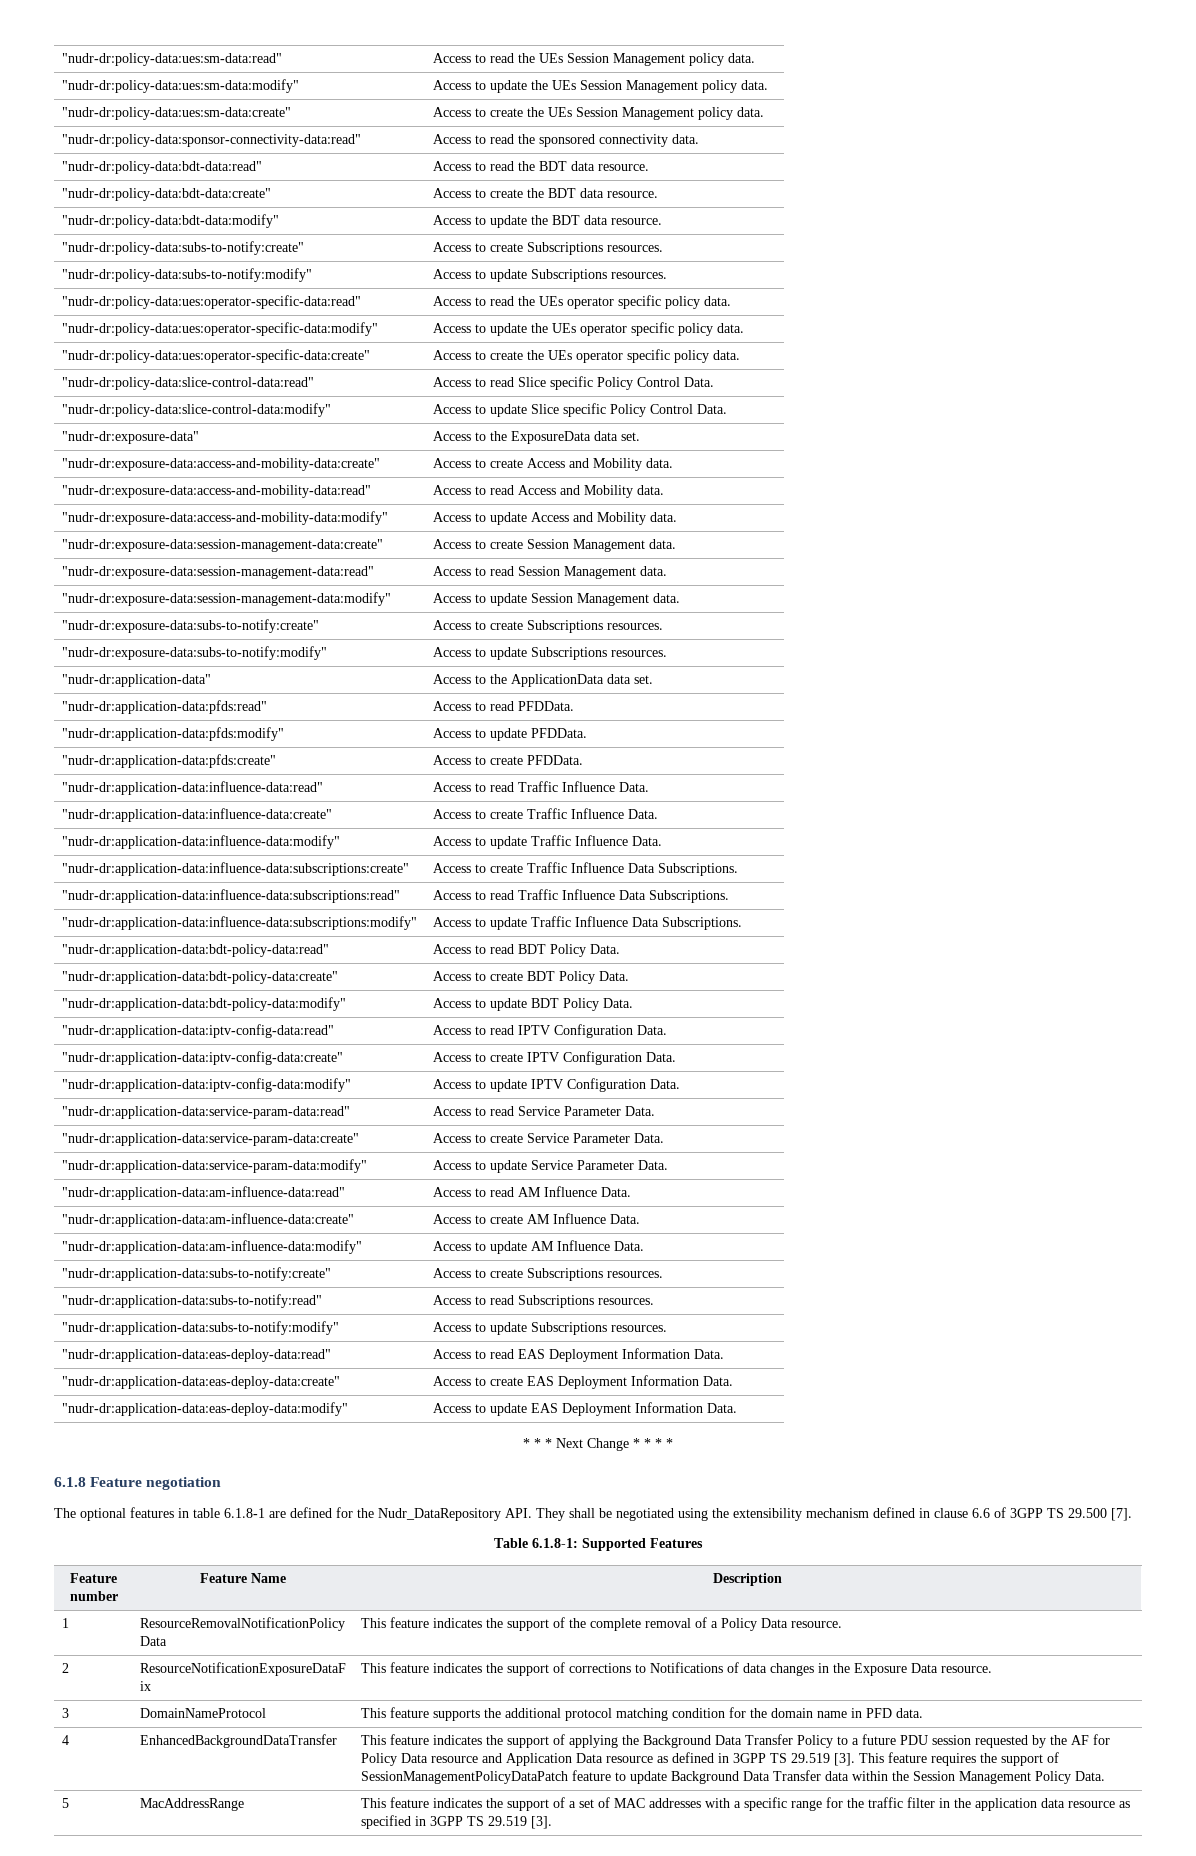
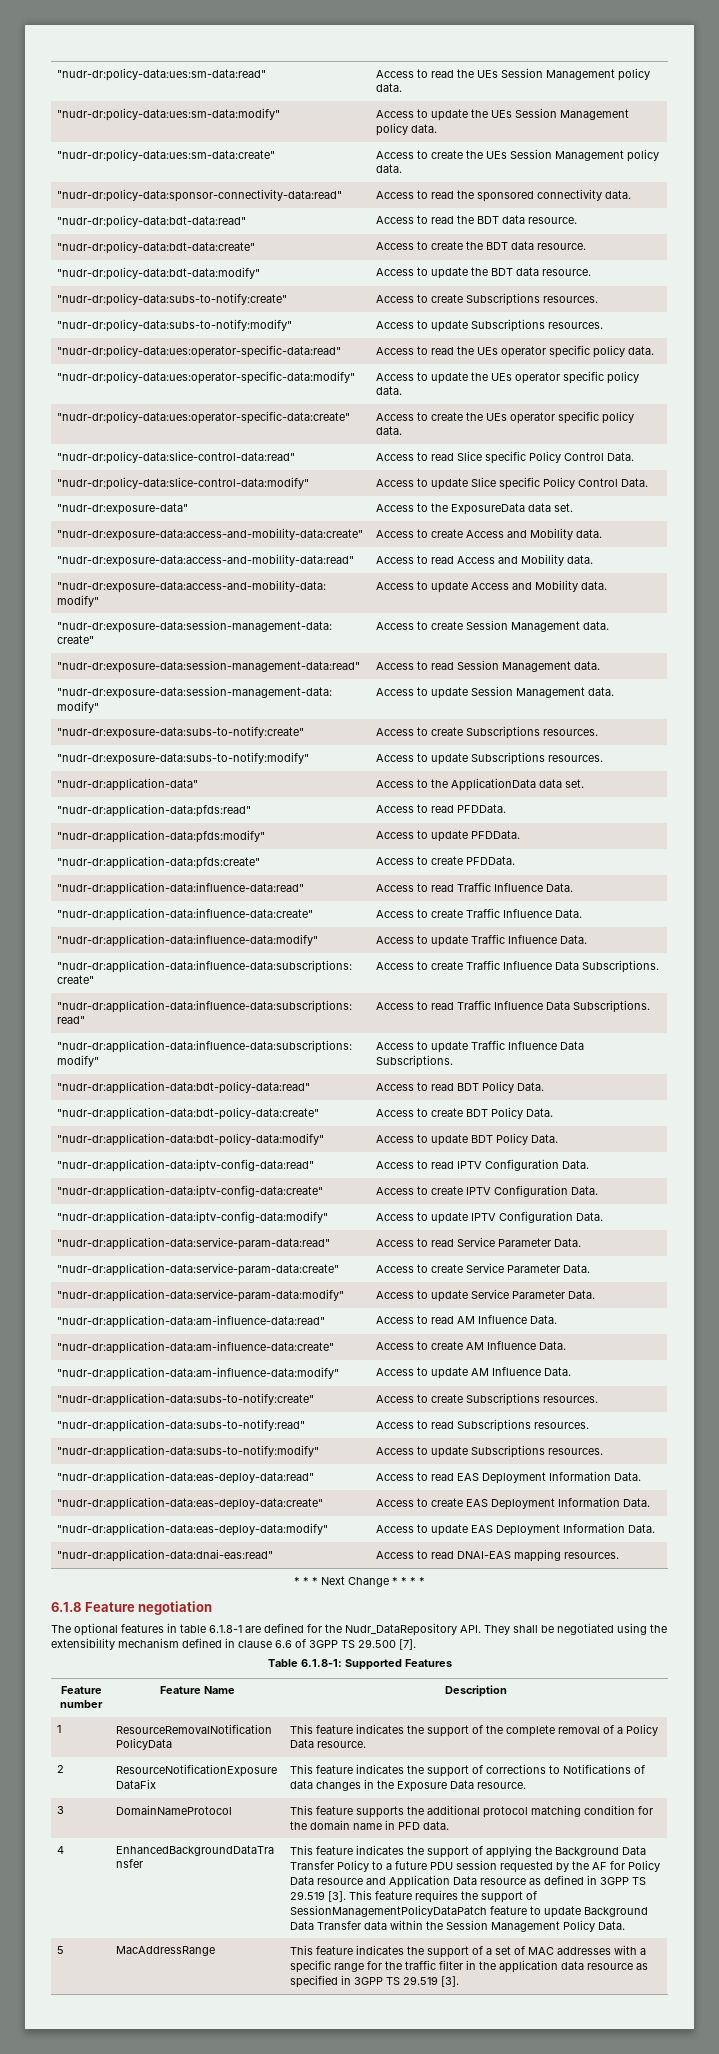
+ "nudr-dr:application-data:dnai-eas:read" | Access to read DNAI-EAS mapping resources.

